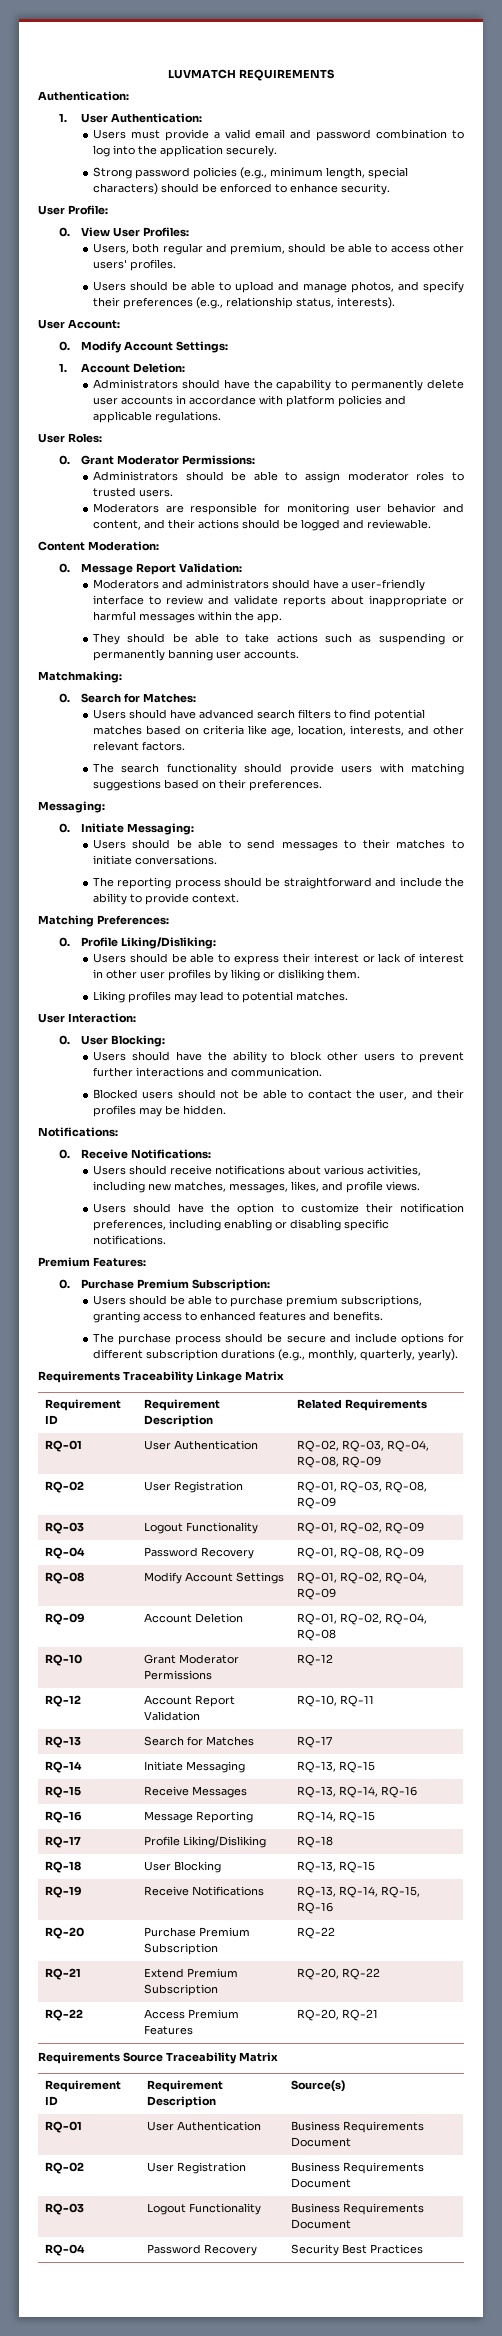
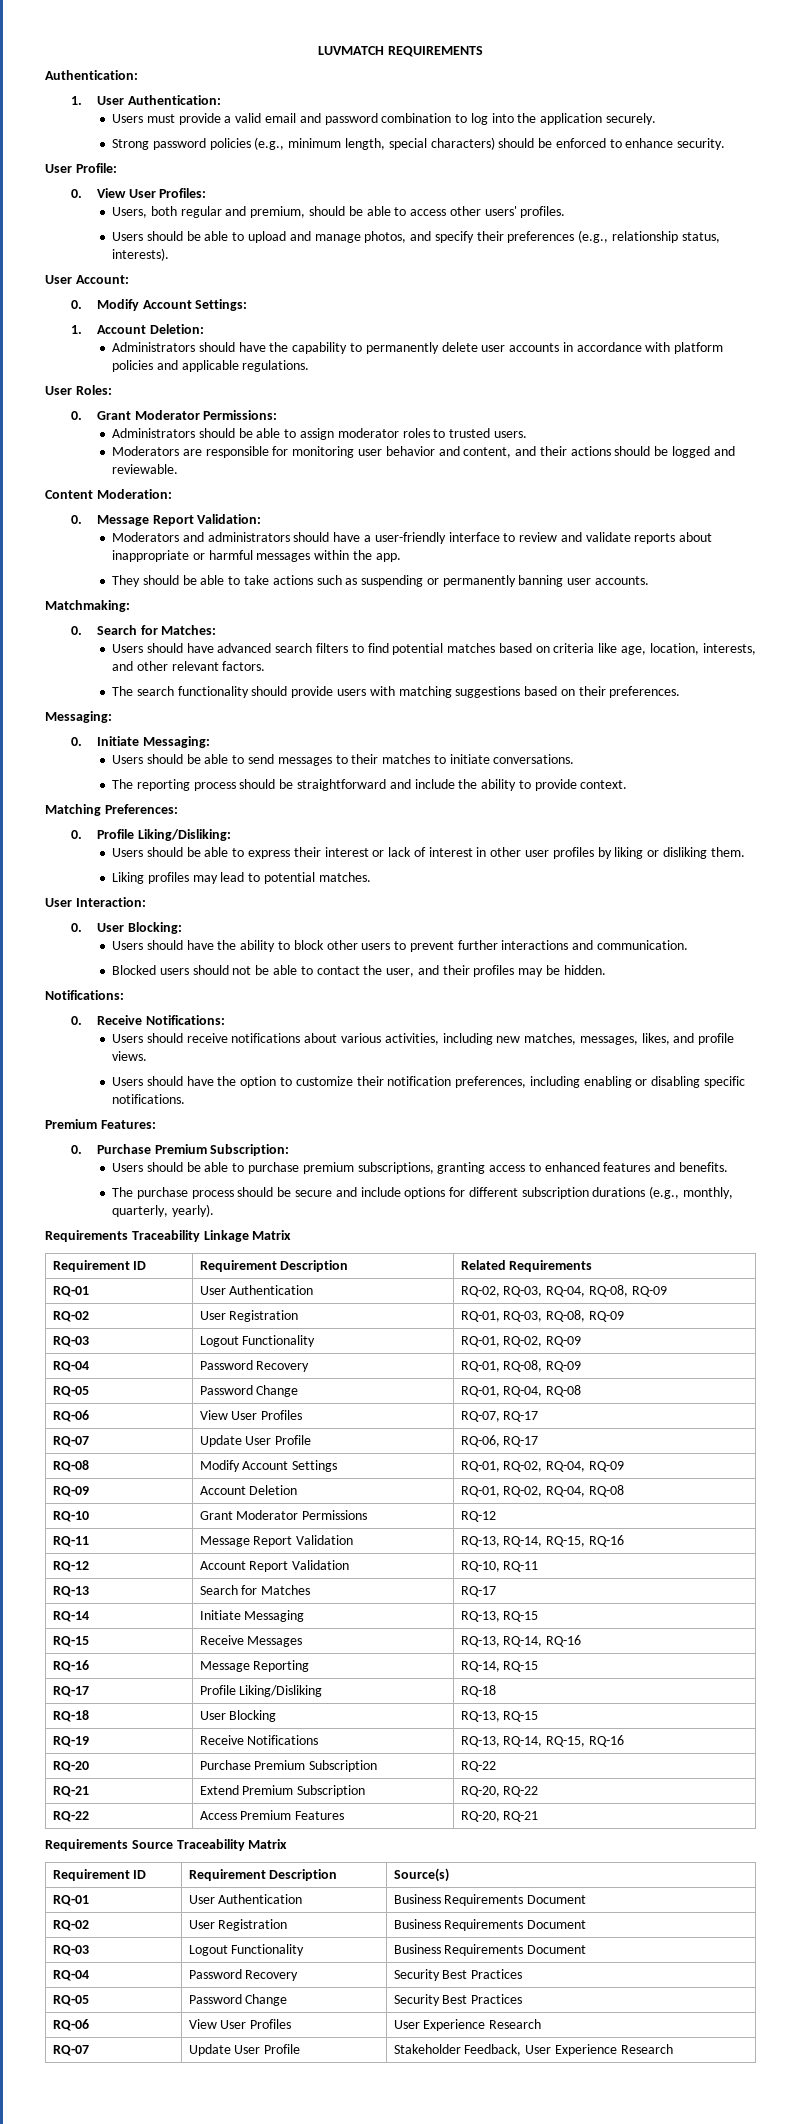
+ RQ-05 | Password Change | RQ-01, RQ-04, RQ-08
+ RQ-06 | View User Profiles | RQ-07, RQ-17
+ RQ-07 | Update User Profile | RQ-06, RQ-17
+ RQ-11 | Message Report Validation | RQ-13, RQ-14, RQ-15, RQ-16
+ RQ-05 | Password Change | Security Best Practices
+ RQ-06 | View User Profiles | User Experience Research
+ RQ-07 | Update User Profile | Stakeholder Feedback, User Experience Research

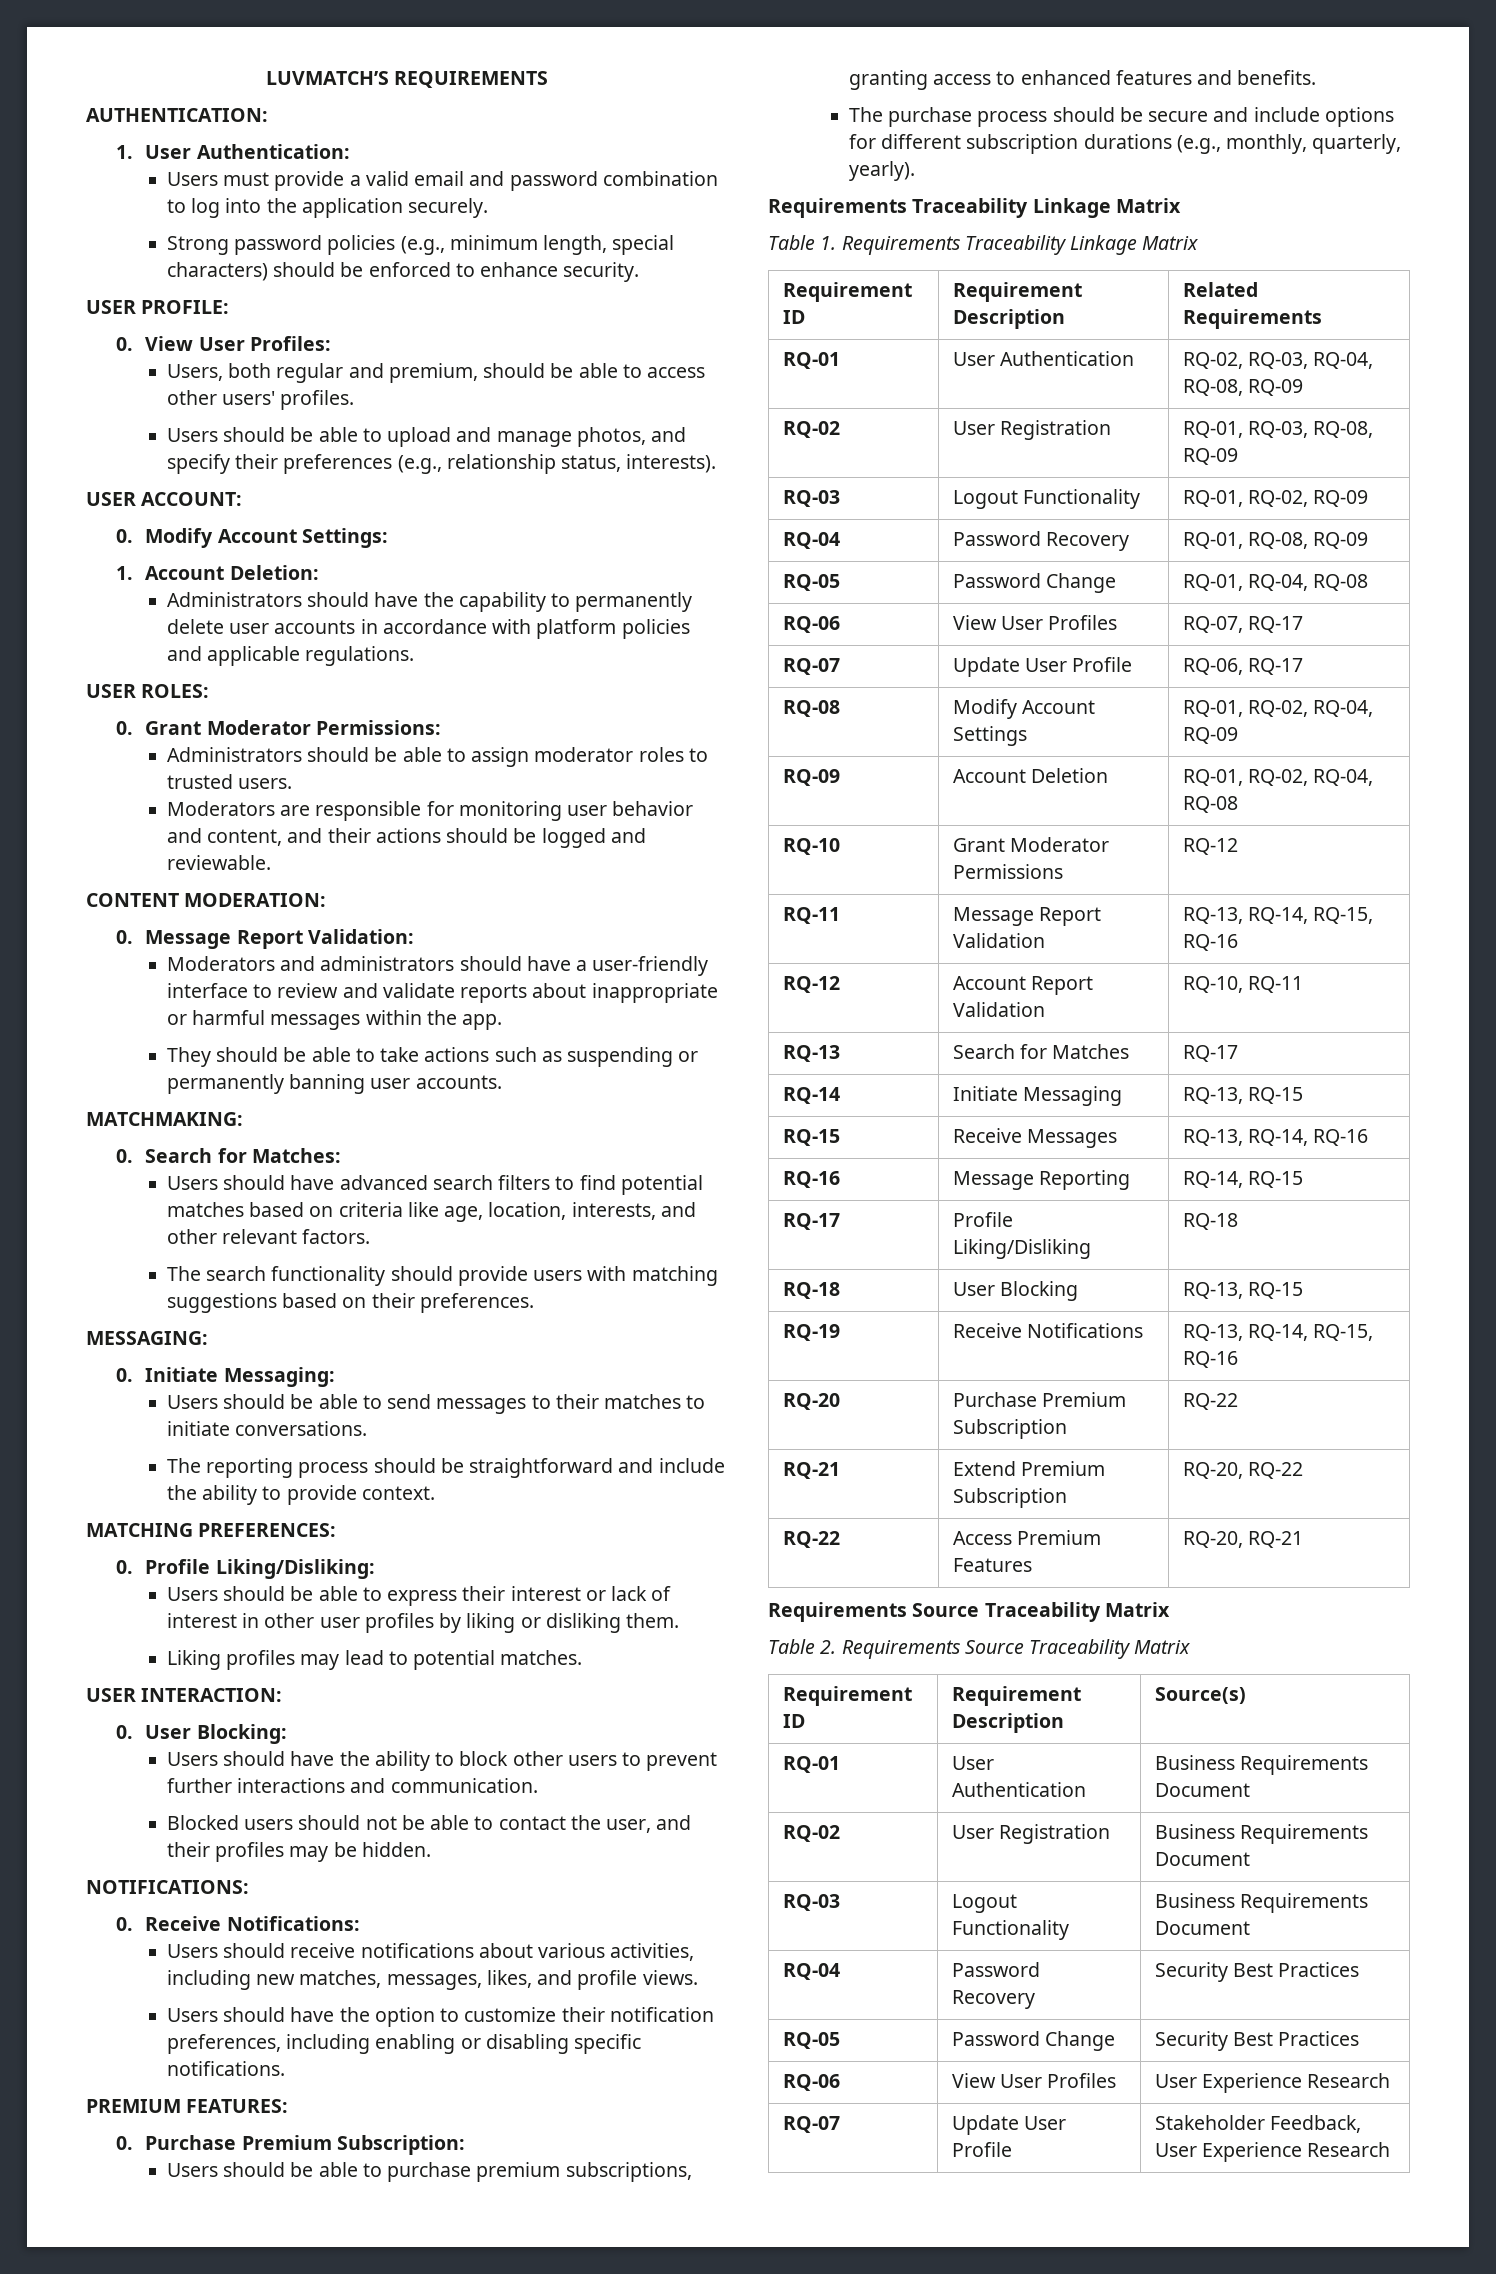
- LUVMATCH REQUIREMENTS
- Authentication:
+ LUVMATCH’S REQUIREMENTS
+ AUTHENTICATION:
- User Profile:
+ USER PROFILE:
- User Account:
+ USER ACCOUNT:
- User Roles:
+ USER ROLES:
- Content Moderation:
+ CONTENT MODERATION:
- Matchmaking:
+ MATCHMAKING:
  The search functionality should provide users with matching suggestions based on their preferences.
- Messaging:
+ MESSAGING:
- Matching Preferences:
+ MATCHING PREFERENCES:
- User Interaction:
+ USER INTERACTION:
  Blocked users should not be able to contact the user, and their profiles may be hidden.
- Notifications:
+ NOTIFICATIONS:
- Premium Features:
+ PREMIUM FEATURES:
+ Table 1. Requirements Traceability Linkage Matrix
+ Table 2. Requirements Source Traceability Matrix

